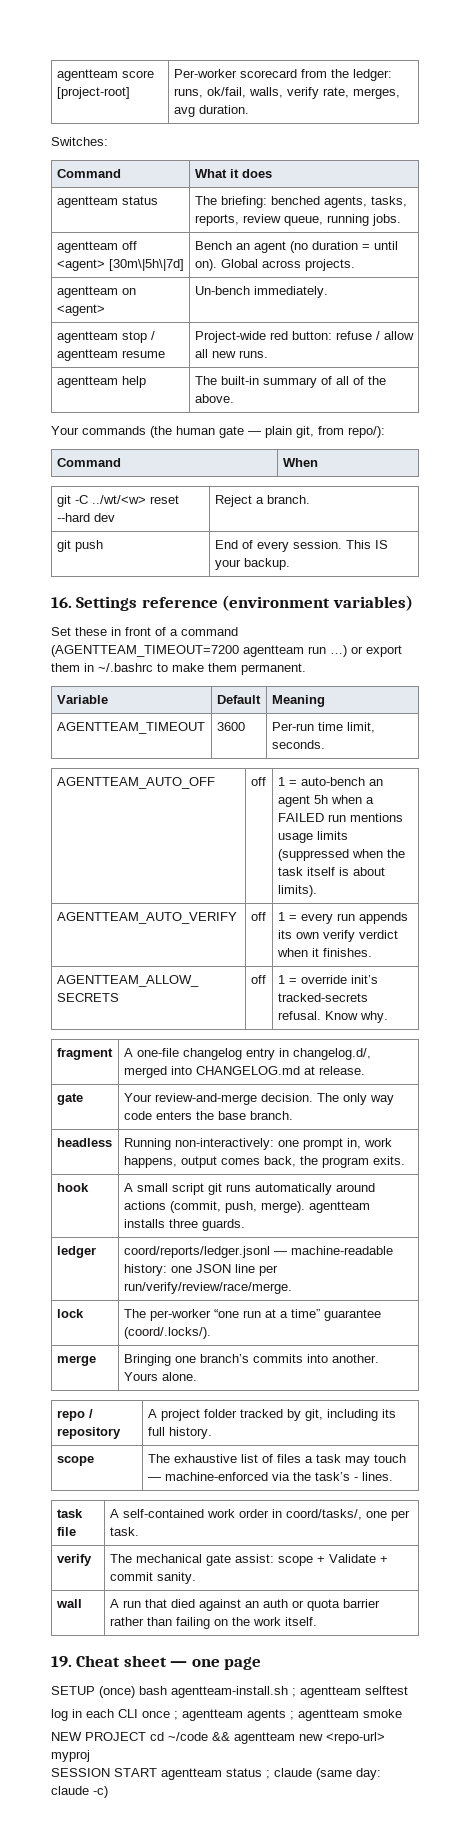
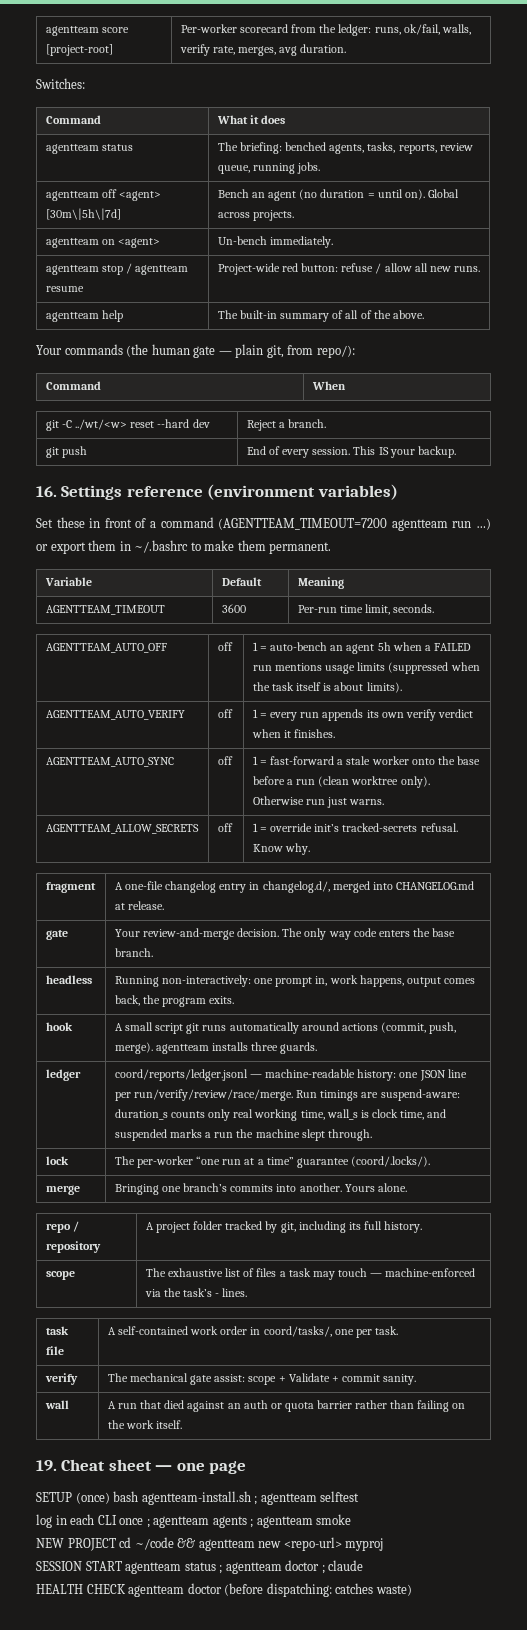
+ AGENTTEAM_AUTO_SYNC | off | 1 = fast-forward a stale worker onto the base before a run (clean worktree only). Otherwise run just warns.
- ledger | coord/reports/ledger.jsonl — machine-readable history: one JSON line per run/verify/review/race/merge.
+ ledger | coord/reports/ledger.jsonl — machine-readable history: one JSON line per run/verify/review/race/merge. Run timings are suspend-aware: duration_s counts only real working time, wall_s is clock time, and suspended marks a run the machine slept through.
- SESSION START agentteam status ; claude (same day: claude -c)
+ SESSION START agentteam status ; agentteam doctor ; claude
+ HEALTH CHECK agentteam doctor (before dispatching: catches waste)

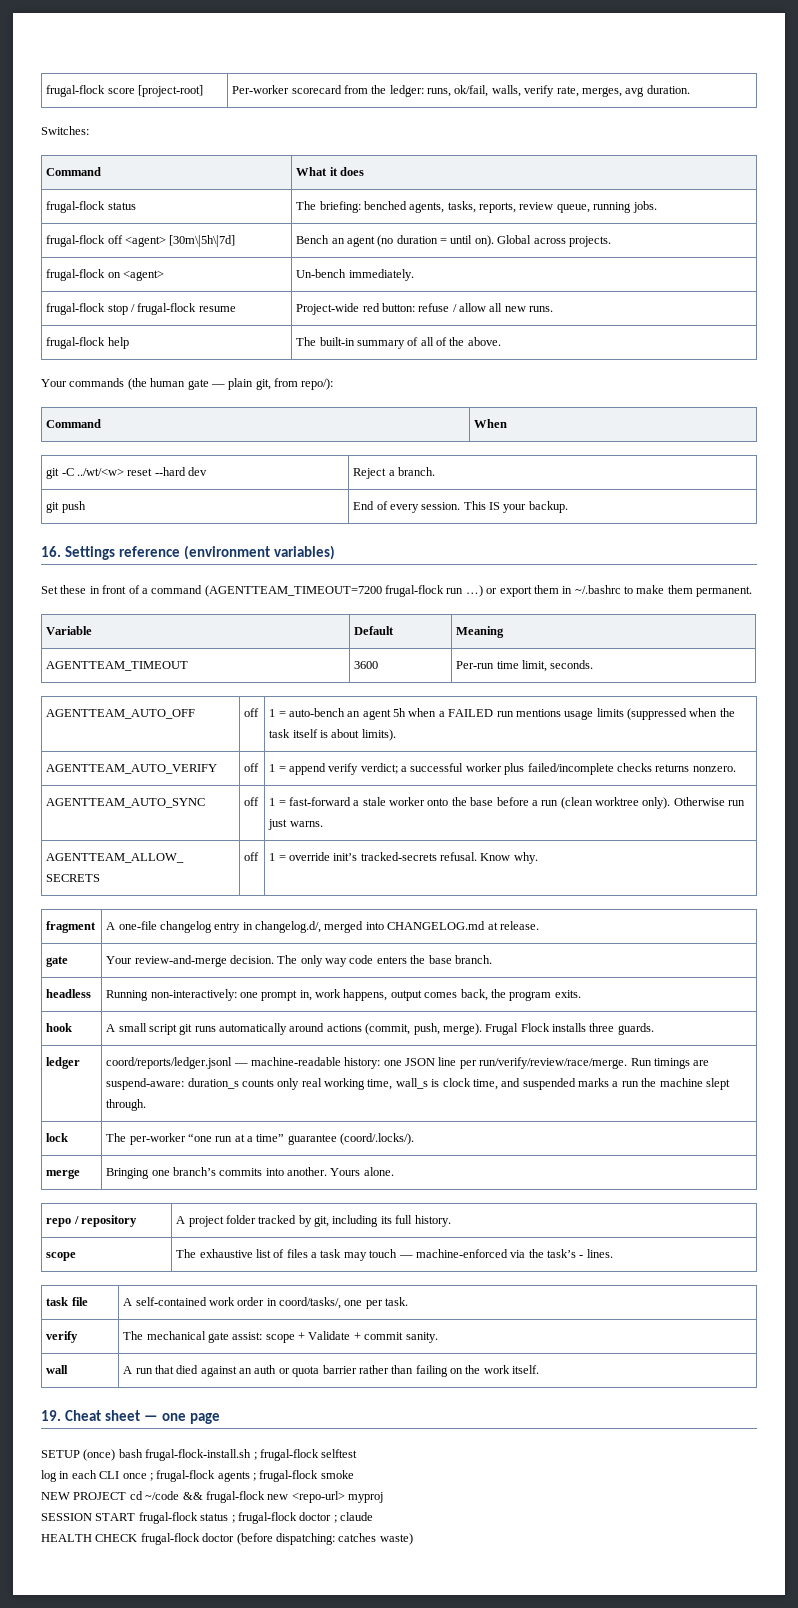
- agentteam score [project-root] | Per-worker scorecard from the ledger: runs, ok/fail, walls, verify rate, merges, avg duration.
+ frugal-flock score [project-root] | Per-worker scorecard from the ledger: runs, ok/fail, walls, verify rate, merges, avg duration.
- agentteam status | The briefing: benched agents, tasks, reports, review queue, running jobs.
+ frugal-flock status | The briefing: benched agents, tasks, reports, review queue, running jobs.
- agentteam off <agent> [30m\|5h\|7d] | Bench an agent (no duration = until on). Global across projects.
+ frugal-flock off <agent> [30m\|5h\|7d] | Bench an agent (no duration = until on). Global across projects.
- agentteam on <agent> | Un-bench immediately.
+ frugal-flock on <agent> | Un-bench immediately.
- agentteam stop / agentteam resume | Project-wide red button: refuse / allow all new runs.
+ frugal-flock stop / frugal-flock resume | Project-wide red button: refuse / allow all new runs.
- agentteam help | The built-in summary of all of the above.
+ frugal-flock help | The built-in summary of all of the above.
- Set these in front of a command (AGENTTEAM_TIMEOUT=7200 agentteam run …) or export them in ~/.bashrc to make them permanent.
+ Set these in front of a command (AGENTTEAM_TIMEOUT=7200 frugal-flock run …) or export them in ~/.bashrc to make them permanent.
- AGENTTEAM_AUTO_VERIFY | off | 1 = every run appends its own verify verdict when it finishes.
+ AGENTTEAM_AUTO_VERIFY | off | 1 = append verify verdict; a successful worker plus failed/incomplete checks returns nonzero.
- hook | A small script git runs automatically around actions (commit, push, merge). agentteam installs three guards.
+ hook | A small script git runs automatically around actions (commit, push, merge). Frugal Flock installs three guards.
- SETUP (once) bash agentteam-install.sh ; agentteam selftest
+ SETUP (once) bash frugal-flock-install.sh ; frugal-flock selftest
- log in each CLI once ; agentteam agents ; agentteam smoke
+ log in each CLI once ; frugal-flock agents ; frugal-flock smoke
- NEW PROJECT cd ~/code && agentteam new <repo-url> myproj
+ NEW PROJECT cd ~/code && frugal-flock new <repo-url> myproj
- SESSION START agentteam status ; agentteam doctor ; claude
+ SESSION START frugal-flock status ; frugal-flock doctor ; claude
- HEALTH CHECK agentteam doctor (before dispatching: catches waste)
+ HEALTH CHECK frugal-flock doctor (before dispatching: catches waste)

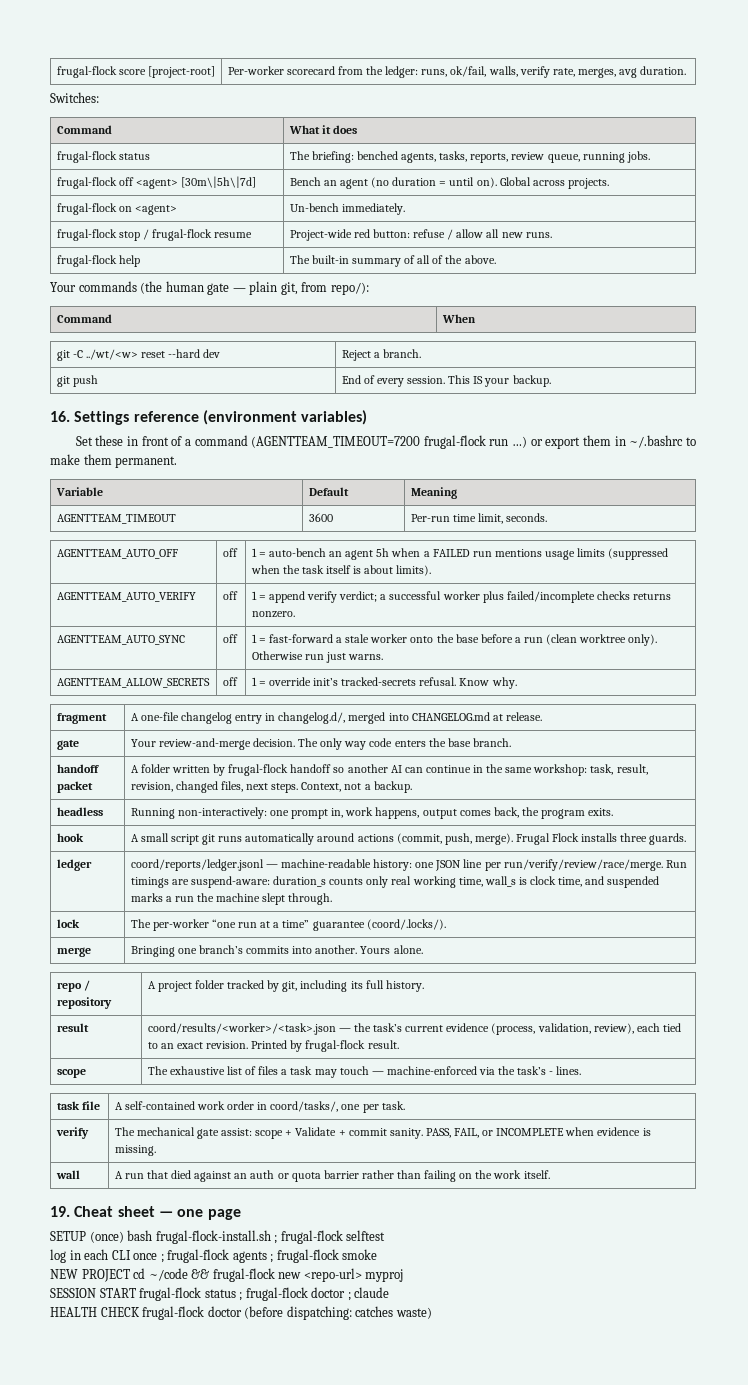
+ handoff packet | A folder written by frugal-flock handoff so another AI can continue in the same workshop: task, result, revision, changed files, next steps. Context, not a backup.
+ result | coord/results/<worker>/<task>.json — the task’s current evidence (process, validation, review), each tied to an exact revision. Printed by frugal-flock result.
- verify | The mechanical gate assist: scope + Validate + commit sanity.
+ verify | The mechanical gate assist: scope + Validate + commit sanity. PASS, FAIL, or INCOMPLETE when evidence is missing.

